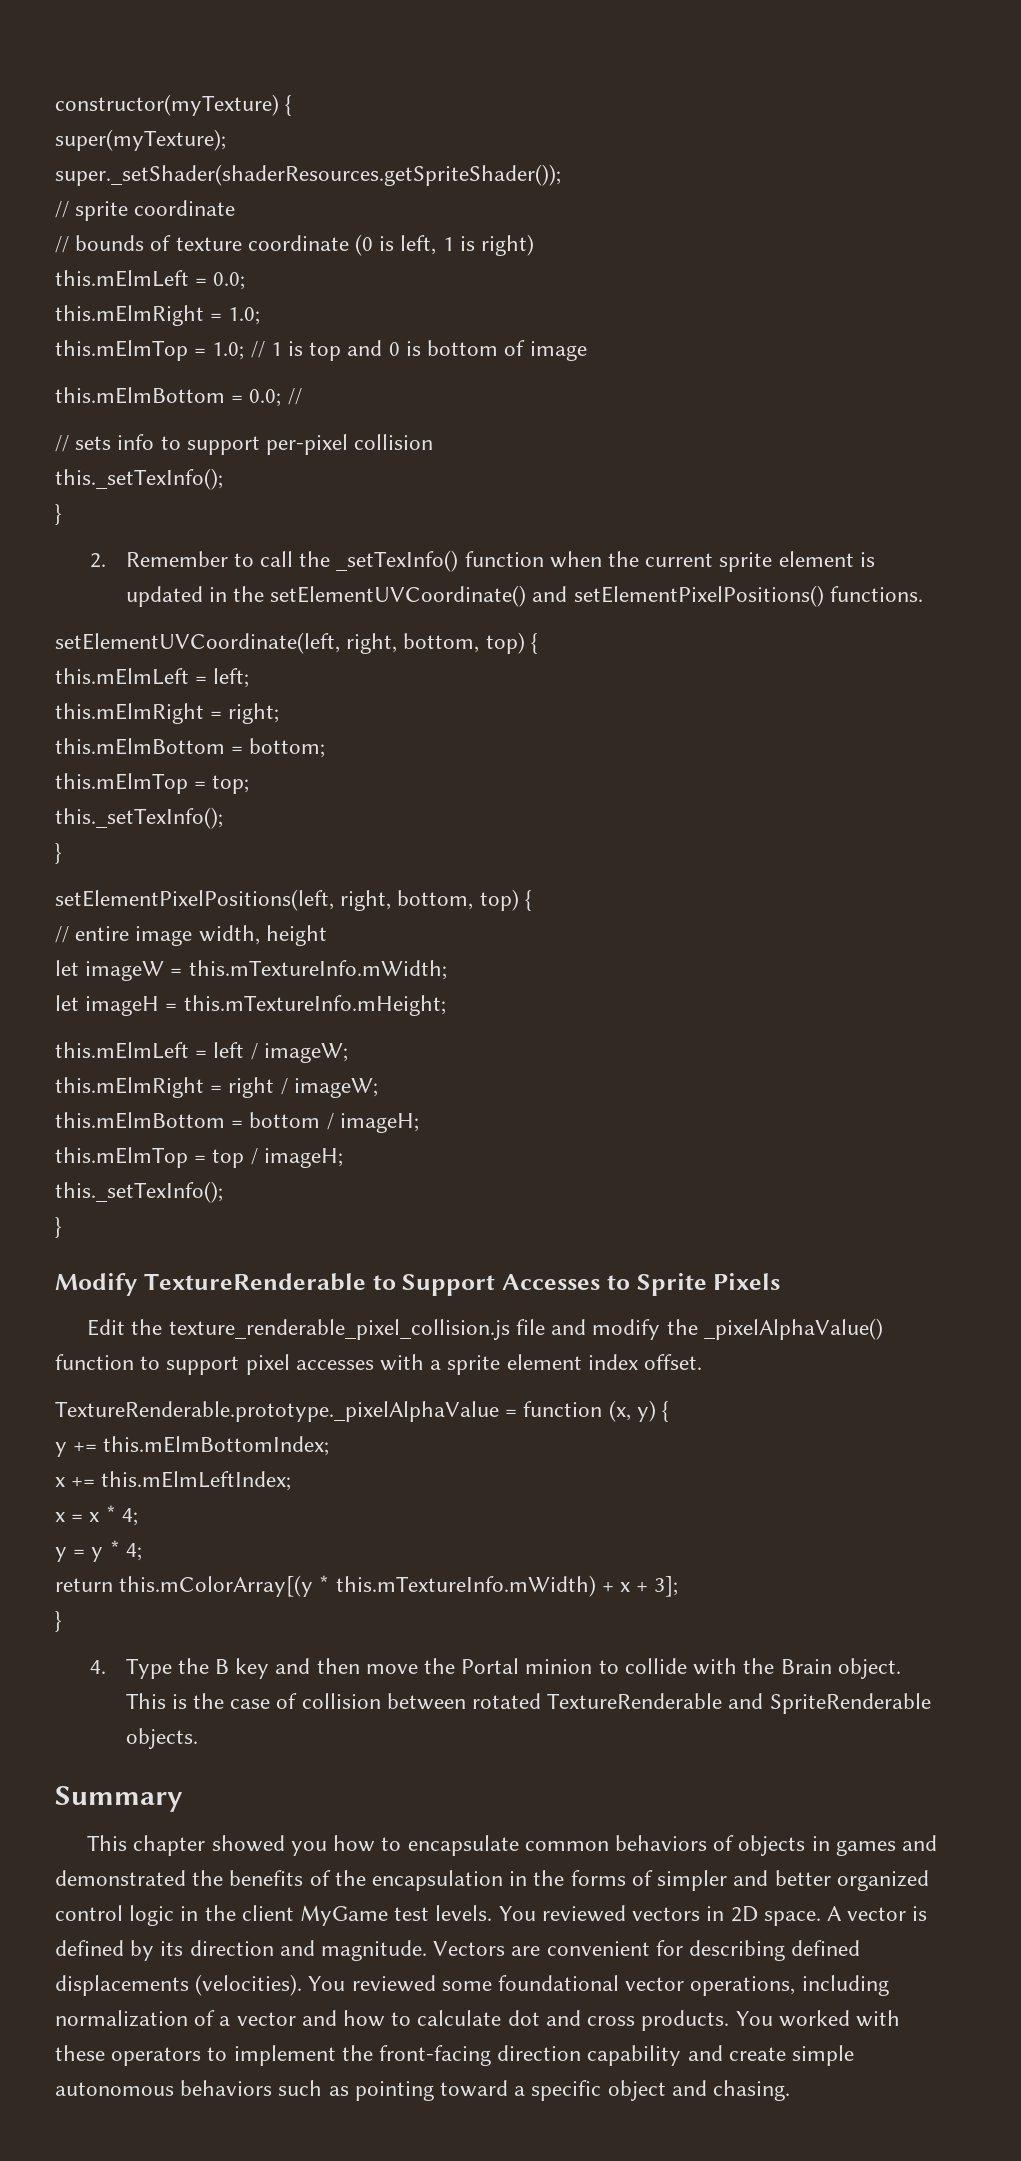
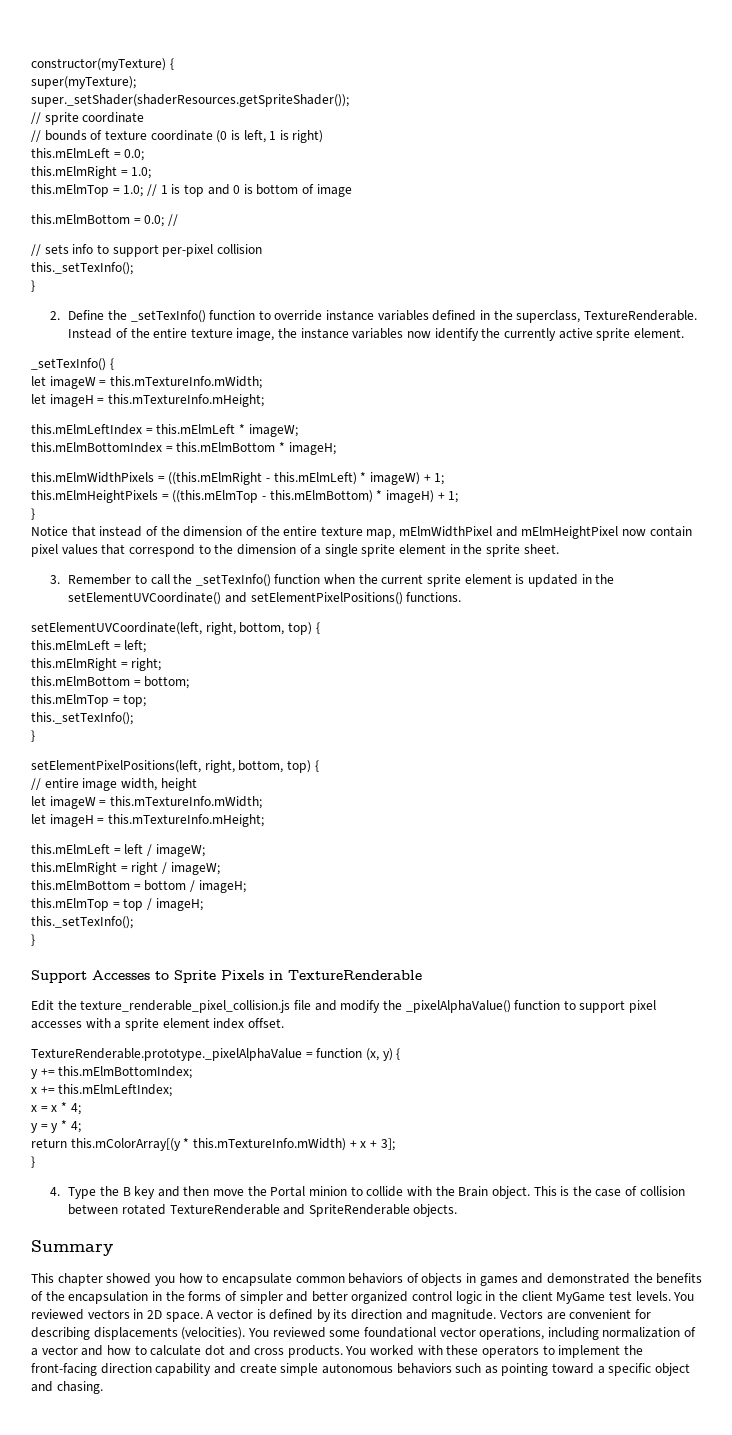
- 2. Remember to call the _setTexInfo() function when the current sprite element is updated in the setElementUVCoordinate() and setElementPixelPositions() functions.
+ 2. Define the _setTexInfo() function to override instance variables defined in the superclass, TextureRenderable. Instead of the entire texture image, the instance variables now identify the currently active sprite element.
+ _setTexInfo() {
+ let imageW = this.mTextureInfo.mWidth;
+ let imageH = this.mTextureInfo.mHeight;
+ this.mElmLeftIndex = this.mElmLeft * imageW;
+ this.mElmBottomIndex = this.mElmBottom * imageH;
+ this.mElmWidthPixels = ((this.mElmRight - this.mElmLeft) * imageW) + 1;
+ this.mElmHeightPixels = ((this.mElmTop - this.mElmBottom) * imageH) + 1;
+ }
+ Notice that instead of the dimension of the entire texture map, mElmWidthPixel and mElmHeightPixel now contain pixel values that correspond to the dimension of a single sprite element in the sprite sheet.
+ 3. Remember to call the _setTexInfo() function when the current sprite element is updated in the setElementUVCoordinate() and setElementPixelPositions() functions.
- Modify TextureRenderable to Support Accesses to Sprite Pixels
+ Support Accesses to Sprite Pixels in TextureRenderable
- Vectors are convenient for describing defined displacements (velocities).
+ Vectors are convenient for describing displacements (velocities).

